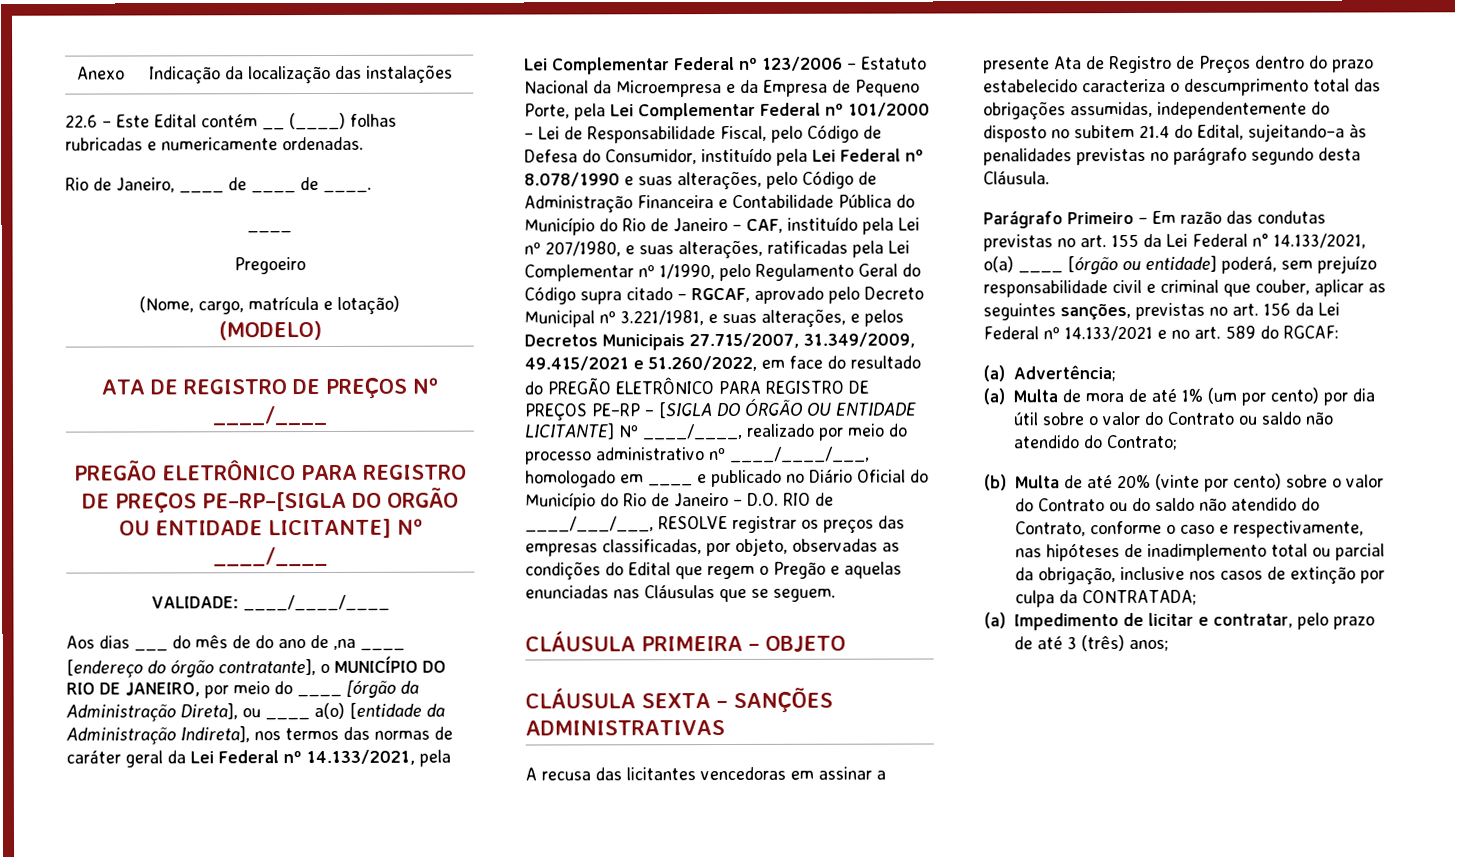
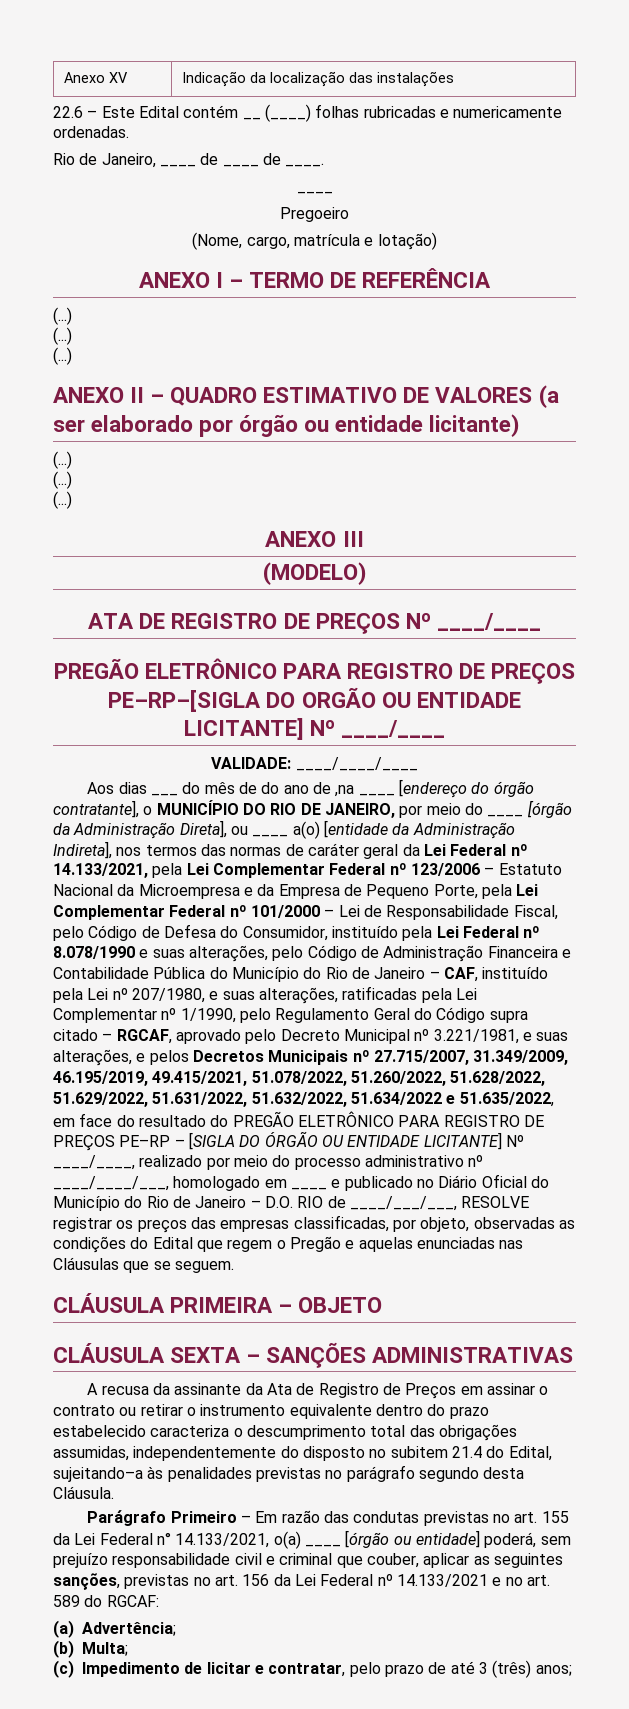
- Anexo | Indicação da localização das instalações
+ Anexo XV | Indicação da localização das instalações
+ ANEXO I – TERMO DE REFERÊNCIA
+ (...)
+ (...)
+ (...)
+ ANEXO II – QUADRO ESTIMATIVO DE VALORES (a ser elaborado por órgão ou entidade licitante)
+ (...)
+ (...)
+ (...)
+ ANEXO III
- Aos dias ___ do mês de do ano de ,na ____ [endereço do órgão contratante], o MUNICÍPIO DO RIO DE JANEIRO, por meio do ____ [órgão da Administração Direta], ou ____ a(o) [entidade da Administração Indireta], nos termos das normas de caráter geral da Lei Federal nº 14.133/2021, pela Lei Complementar Federal nº 123/2006 – Estatuto Nacional da Microempresa e da Empresa de Pequeno Porte, pela Lei Complementar Federal nº 101/2000 – Lei de Responsabilidade Fiscal, pelo Código de Defesa do Consumidor, instituído pela Lei Federal nº 8.078/1990 e suas alterações, pelo Código de Administração Financeira e Contabilidade Pública do Município do Rio de Janeiro – CAF, instituído pela Lei nº 207/1980, e suas alterações, ratificadas pela Lei Complementar nº 1/1990, pelo Regulamento Geral do Código supra citado – RGCAF, aprovado pelo Decreto Municipal nº 3.221/1981, e suas alterações, e pelos Decretos Municipais 27.715/2007, 31.349/2009, 49.415/2021 e 51.260/2022, em face do resultado do PREGÃO ELETRÔNICO PARA REGISTRO DE PREÇOS PE–RP – [SIGLA DO ÓRGÃO OU ENTIDADE LICITANTE] Nº ____/____, realizado por meio do processo administrativo nº ____/____/___, homologado em ____ e publicado no Diário Oficial do Município do Rio de Janeiro – D.O. RIO de ____/___/___, RESOLVE registrar os preços das empresas classificadas, por objeto, observadas as condições do Edital que regem o Pregão e aquelas enunciadas nas Cláusulas que se seguem.
+ Aos dias ___ do mês de do ano de ,na ____ [endereço do órgão contratante], o MUNICÍPIO DO RIO DE JANEIRO, por meio do ____ [órgão da Administração Direta], ou ____ a(o) [entidade da Administração Indireta], nos termos das normas de caráter geral da Lei Federal nº 14.133/2021, pela Lei Complementar Federal nº 123/2006 – Estatuto Nacional da Microempresa e da Empresa de Pequeno Porte, pela Lei Complementar Federal nº 101/2000 – Lei de Responsabilidade Fiscal, pelo Código de Defesa do Consumidor, instituído pela Lei Federal nº 8.078/1990 e suas alterações, pelo Código de Administração Financeira e Contabilidade Pública do Município do Rio de Janeiro – CAF, instituído pela Lei nº 207/1980, e suas alterações, ratificadas pela Lei Complementar nº 1/1990, pelo Regulamento Geral do Código supra citado – RGCAF, aprovado pelo Decreto Municipal nº 3.221/1981, e suas alterações, e pelos Decretos Municipais nº 27.715/2007, 31.349/2009, 46.195/2019, 49.415/2021, 51.078/2022, 51.260/2022, 51.628/2022, 51.629/2022, 51.631/2022, 51.632/2022, 51.634/2022 e 51.635/2022, em face do resultado do PREGÃO ELETRÔNICO PARA REGISTRO DE PREÇOS PE–RP – [SIGLA DO ÓRGÃO OU ENTIDADE LICITANTE] Nº ____/____, realizado por meio do processo administrativo nº ____/____/___, homologado em ____ e publicado no Diário Oficial do Município do Rio de Janeiro – D.O. RIO de ____/___/___, RESOLVE registrar os preços das empresas classificadas, por objeto, observadas as condições do Edital que regem o Pregão e aquelas enunciadas nas Cláusulas que se seguem.
- A recusa das licitantes vencedoras em assinar a presente Ata de Registro de Preços dentro do prazo estabelecido caracteriza o descumprimento total das obrigações assumidas, independentemente do disposto no subitem 21.4 do Edital, sujeitando–a às penalidades previstas no parágrafo segundo desta Cláusula.
+ A recusa da assinante da Ata de Registro de Preços em assinar o contrato ou retirar o instrumento equivalente dentro do prazo estabelecido caracteriza o descumprimento total das obrigações assumidas, independentemente do disposto no subitem 21.4 do Edital, sujeitando–a às penalidades previstas no parágrafo segundo desta Cláusula.
- (a) Multa de mora de até 1% (um por cento) por dia útil sobre o valor do Contrato ou saldo não atendido do Contrato;
- (b) Multa de até 20% (vinte por cento) sobre o valor do Contrato ou do saldo não atendido do Contrato, conforme o caso e respectivamente, nas hipóteses de inadimplemento total ou parcial da obrigação, inclusive nos casos de extinção por culpa da CONTRATADA;
- (a) Impedimento de licitar e contratar, pelo prazo de até 3 (três) anos;
+ (b) Multa;
+ (c) Impedimento de licitar e contratar, pelo prazo de até 3 (três) anos;

